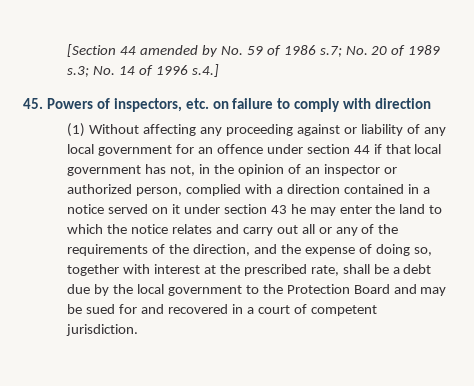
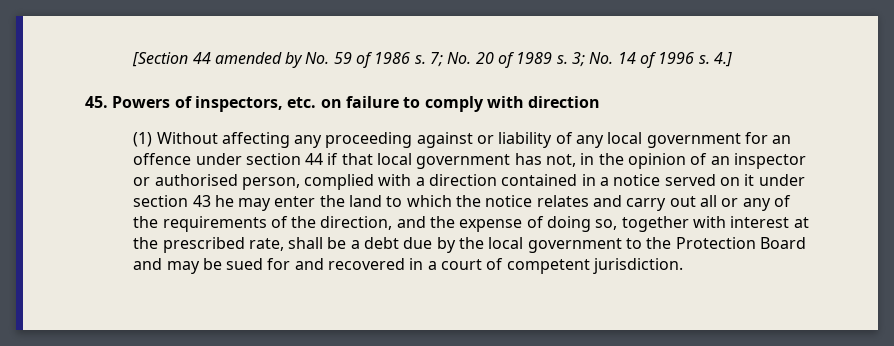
- [Section 44 amended by No. 59 of 1986 s.7; No. 20 of 1989 s.3; No. 14 of 1996 s.4.]
+ [Section 44 amended by No. 59 of 1986 s. 7; No. 20 of 1989 s. 3; No. 14 of 1996 s. 4.]
- (1) Without affecting any proceeding against or liability of any local government for an offence under section 44 if that local government has not, in the opinion of an inspector or authorized person, complied with a direction contained in a notice served on it under section 43 he may enter the land to which the notice relates and carry out all or any of the requirements of the direction, and the expense of doing so, together with interest at the prescribed rate, shall be a debt due by the local government to the Protection Board and may be sued for and recovered in a court of competent jurisdiction.
+ (1) Without affecting any proceeding against or liability of any local government for an offence under section 44 if that local government has not, in the opinion of an inspector or authorised person, complied with a direction contained in a notice served on it under section 43 he may enter the land to which the notice relates and carry out all or any of the requirements of the direction, and the expense of doing so, together with interest at the prescribed rate, shall be a debt due by the local government to the Protection Board and may be sued for and recovered in a court of competent jurisdiction.

